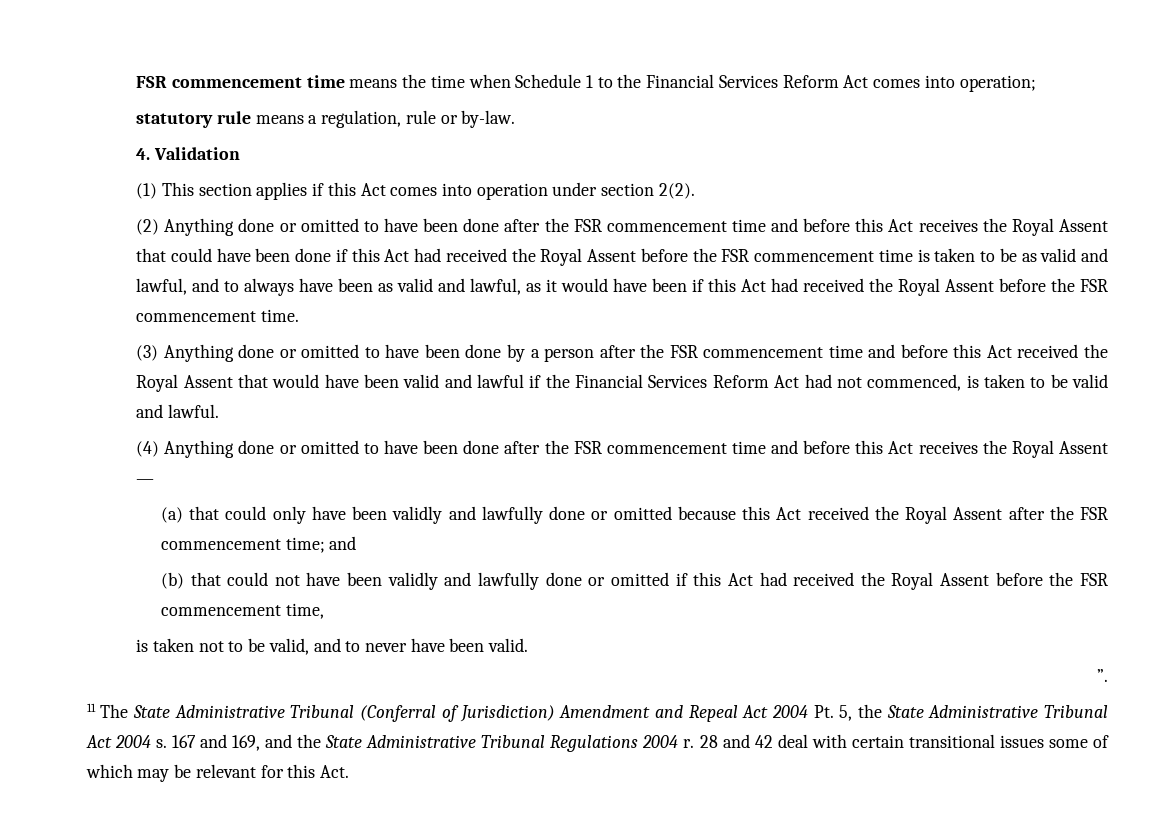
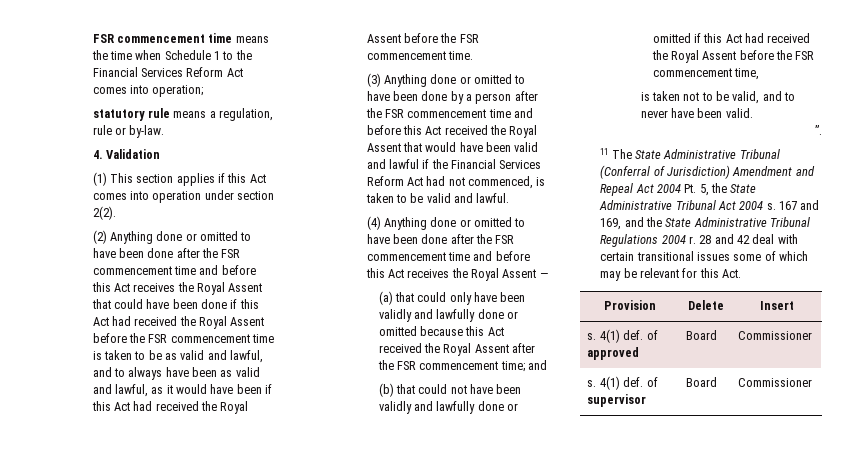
+ Provision | Delete | Insert
+ s. 4(1) def. of approved | Board | Commissioner
+ s. 4(1) def. of supervisor | Board | Commissioner

